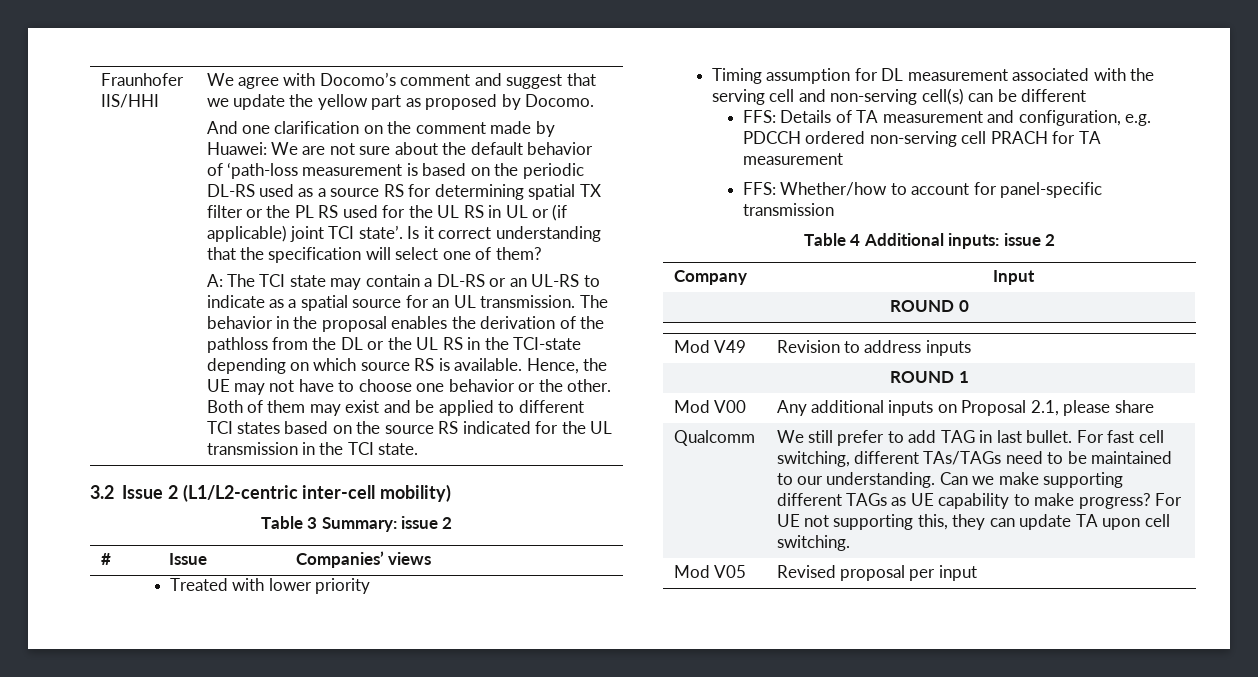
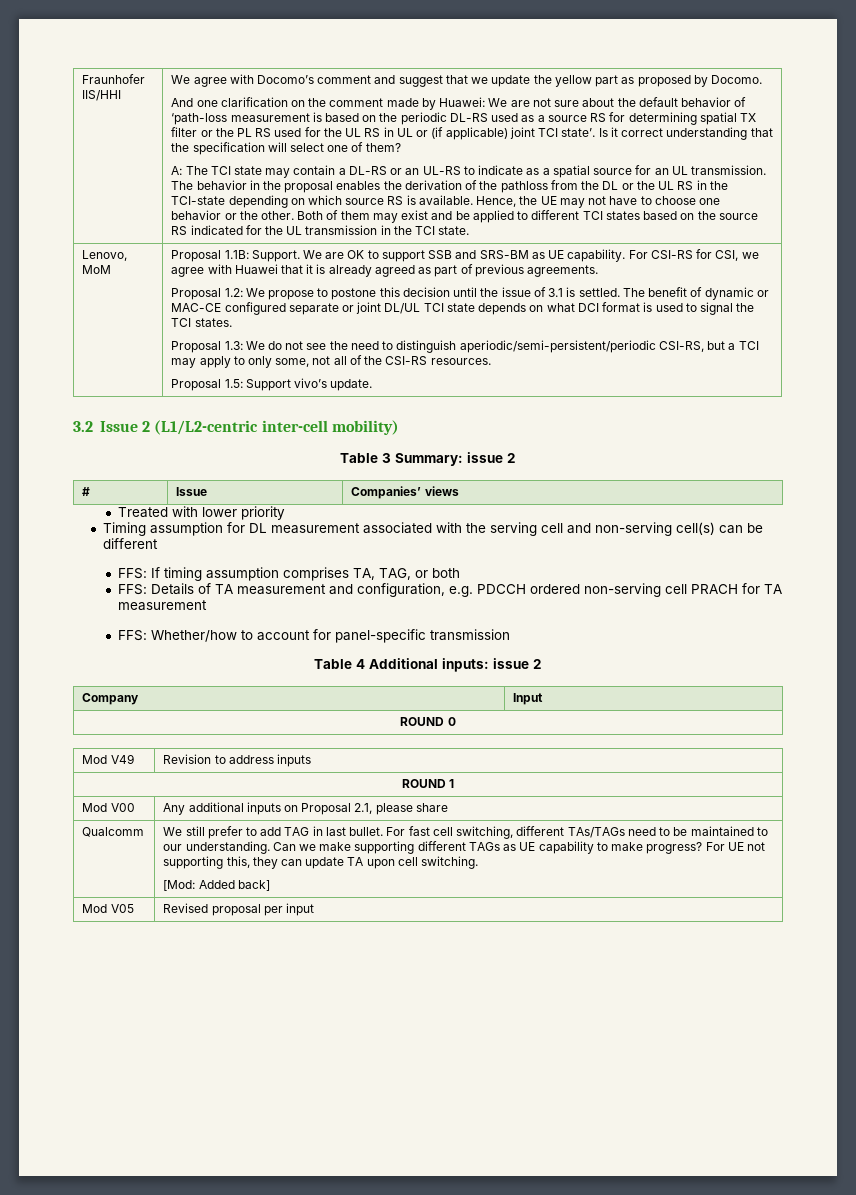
+ Lenovo, MoM | Proposal 1.1B: Support. We are OK to support SSB and SRS-BM as UE capability. For CSI-RS for CSI, we agree with Huawei that it is already agreed as part of previous agreements.
+ Proposal 1.2: We propose to postone this decision until the issue of 3.1 is settled. The benefit of dynamic or MAC-CE configured separate or joint DL/UL TCI state depends on what DCI format is used to signal the TCI states.
+ Proposal 1.3: We do not see the need to distinguish aperiodic/semi-persistent/periodic CSI-RS, but a TCI may apply to only some, not all of the CSI-RS resources.
+ Proposal 1.5: Support vivo’s update.
+ FFS: If timing assumption comprises TA, TAG, or both
+ [Mod: Added back]

